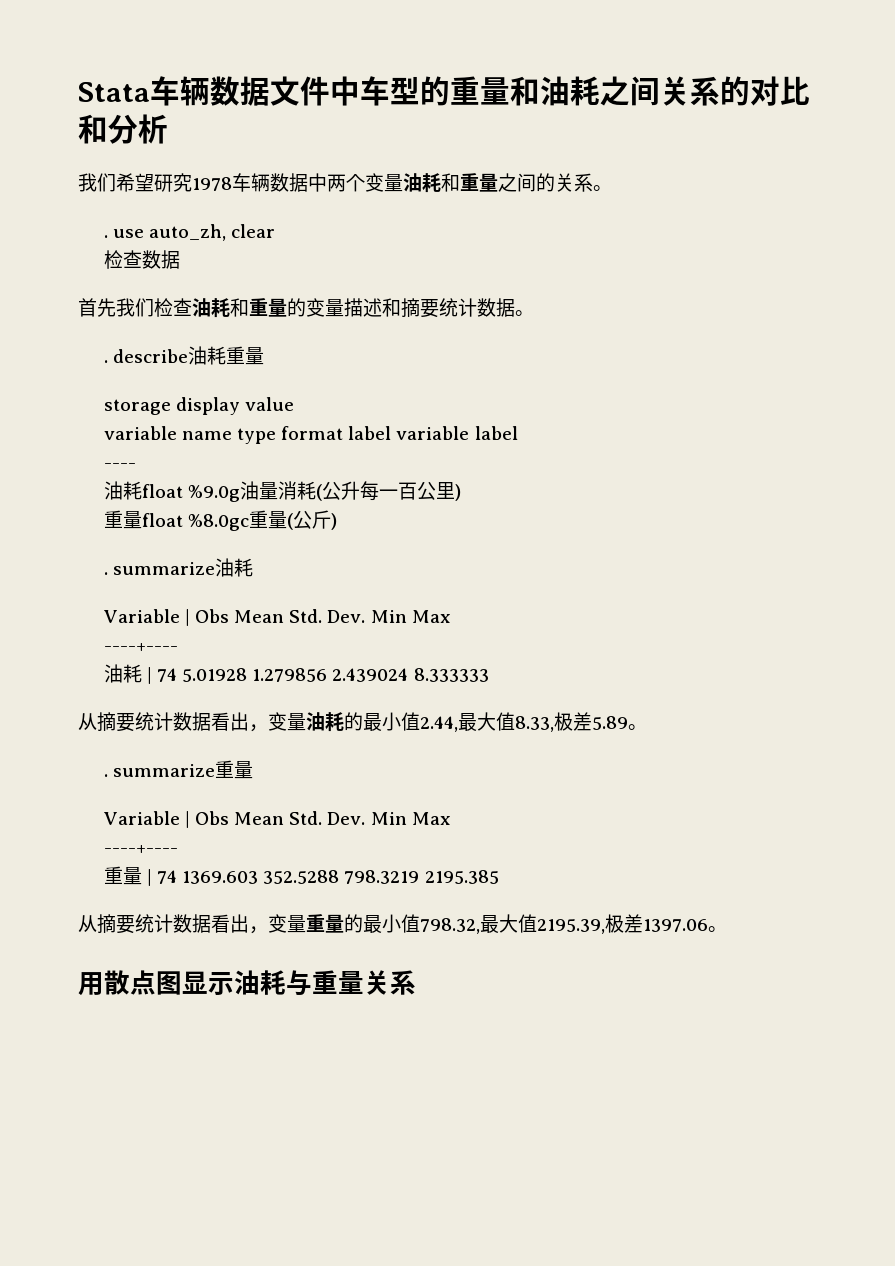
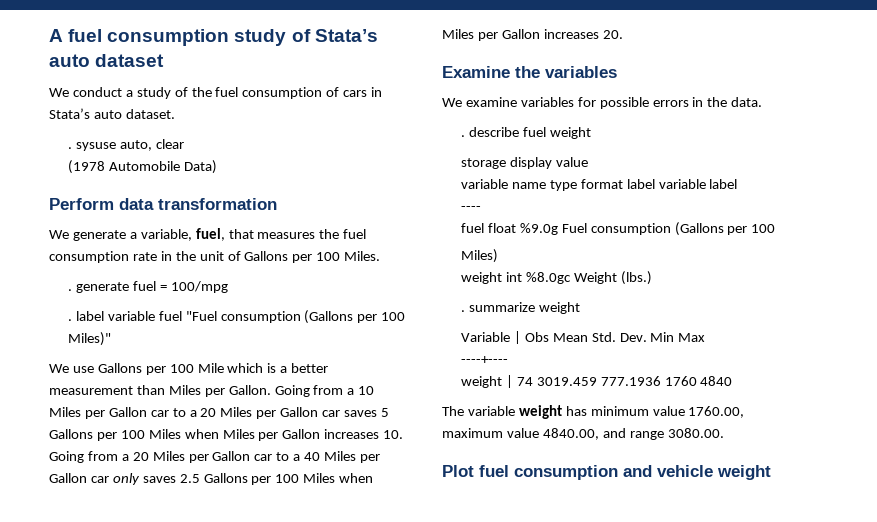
- Stata车辆数据文件中车型的重量和油耗之间关系的对比和分析
- 我们希望研究1978车辆数据中两个变量油耗和重量之间的关系。
- . use auto_zh, clear
+ A fuel consumption study of Stata’s auto dataset
+ We conduct a study of the fuel consumption of cars in Stata’s auto dataset.
+ . sysuse auto, clear
- 检查数据
- 首先我们检查油耗和重量的变量描述和摘要统计数据。
+ (1978 Automobile Data)
+ Perform data transformation
+ We generate a variable, fuel, that measures the fuel consumption rate in the unit of Gallons per 100 Miles.
+ . generate fuel = 100/mpg
+ . label variable fuel "Fuel consumption (Gallons per 100 Miles)"
+ We use Gallons per 100 Mile which is a better measurement than Miles per Gallon. Going from a 10 Miles per Gallon car to a 20 Miles per Gallon car saves 5 Gallons per 100 Miles when Miles per Gallon increases 10. Going from a 20 Miles per Gallon car to a 40 Miles per Gallon car only saves 2.5 Gallons per 100 Miles when Miles per Gallon increases 20.
+ Examine the variables
+ We examine variables for possible errors in the data.
- . describe油耗重量
+ . describe fuel weight
- 油耗float %9.0g油量消耗(公升每一百公里)
- 重量float %8.0gc重量(公斤)
- . summarize油耗
+ fuel float %9.0g Fuel consumption (Gallons per 100
+ Miles)
+ weight int %8.0gc Weight (lbs.)
+ . summarize weight
  Variable | Obs Mean Std. Dev. Min Max
  ----+----
- 油耗 | 74 5.01928 1.279856 2.439024 8.333333
- 从摘要统计数据看出，变量油耗的最小值2.44,最大值8.33,极差5.89。
- . summarize重量
- Variable | Obs Mean Std. Dev. Min Max
- ----+----
- 重量 | 74 1369.603 352.5288 798.3219 2195.385
- 从摘要统计数据看出，变量重量的最小值798.32,最大值2195.39,极差1397.06。
- 用散点图显示油耗与重量关系
+ weight | 74 3019.459 777.1936 1760 4840
+ The variable weight has minimum value 1760.00, maximum value 4840.00, and range 3080.00.
+ Plot fuel consumption and vehicle weight

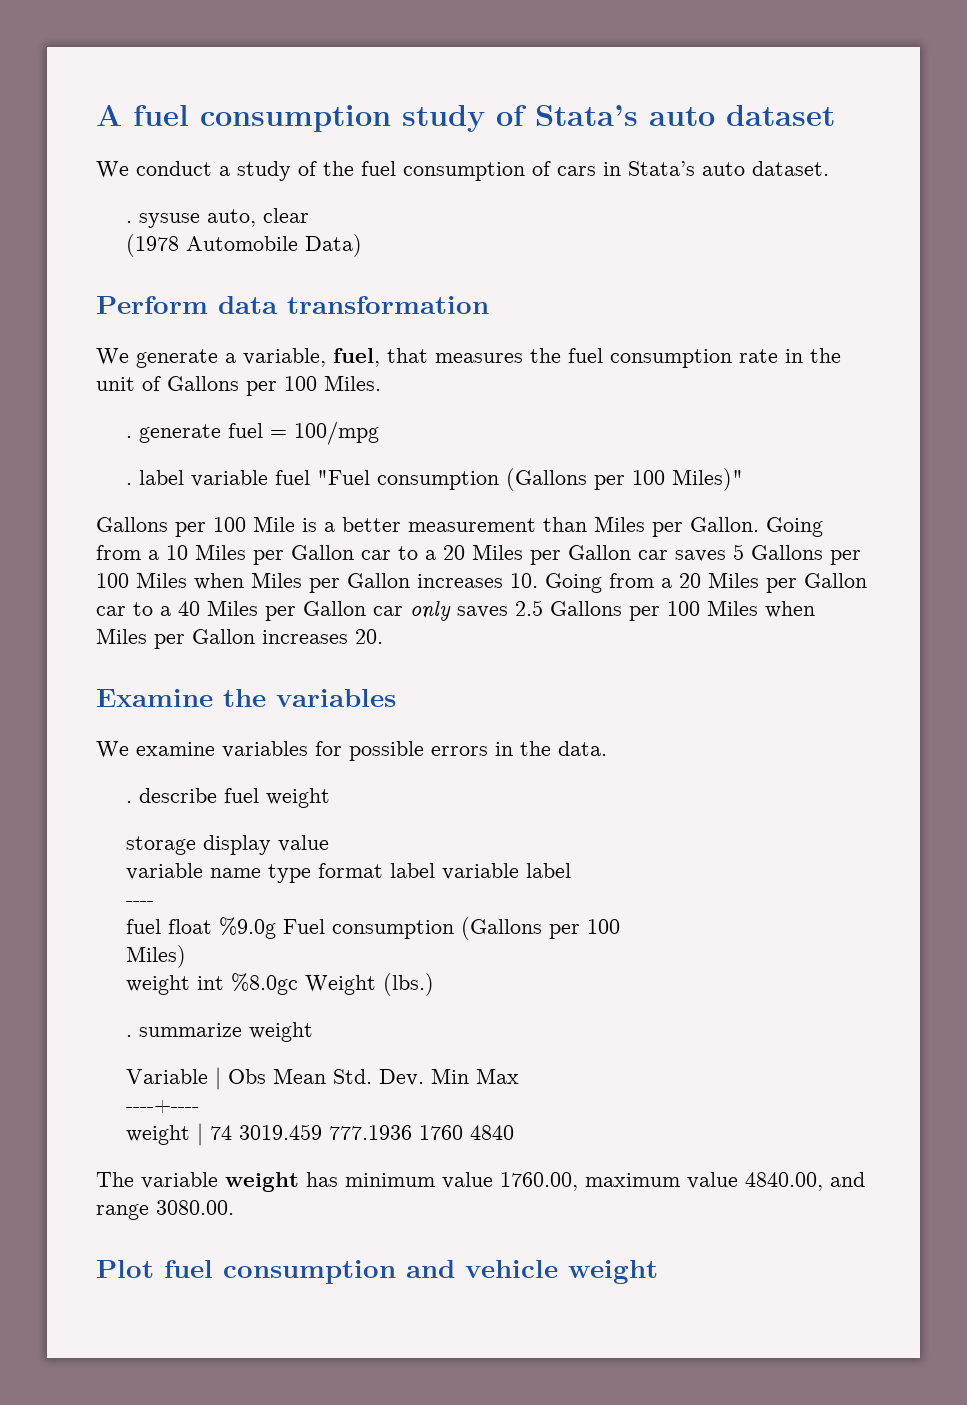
- We use Gallons per 100 Mile which is a better measurement than Miles per Gallon.
+ Gallons per 100 Mile is a better measurement than Miles per Gallon.

